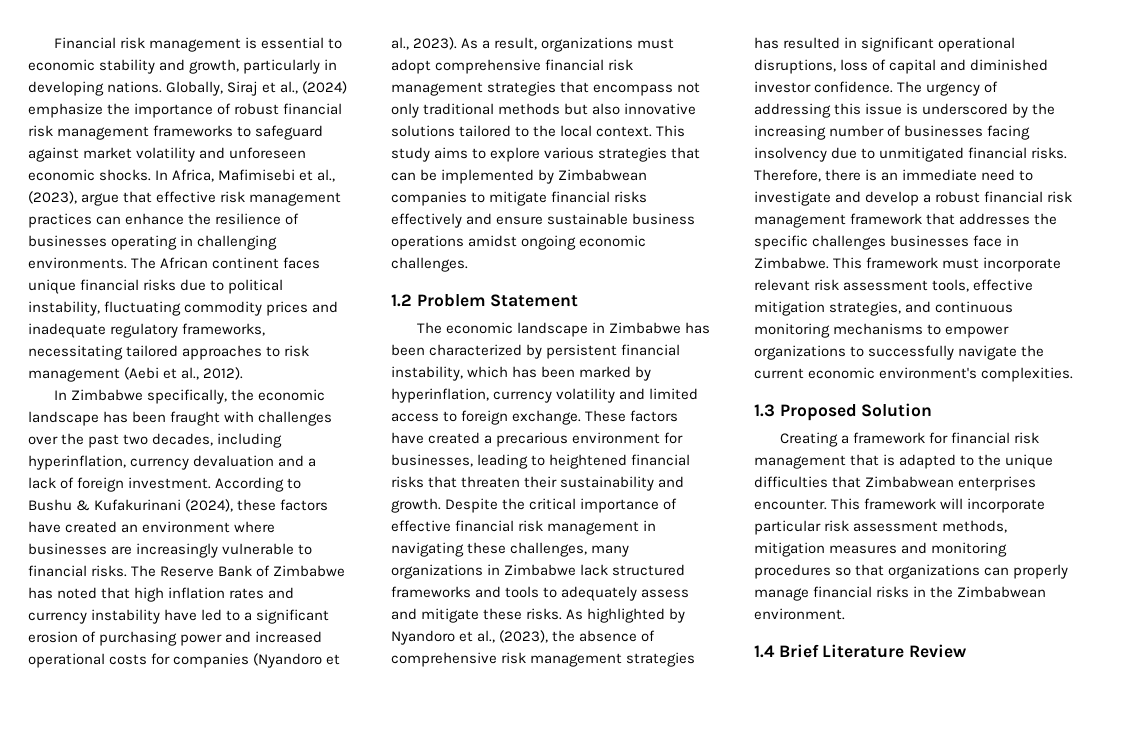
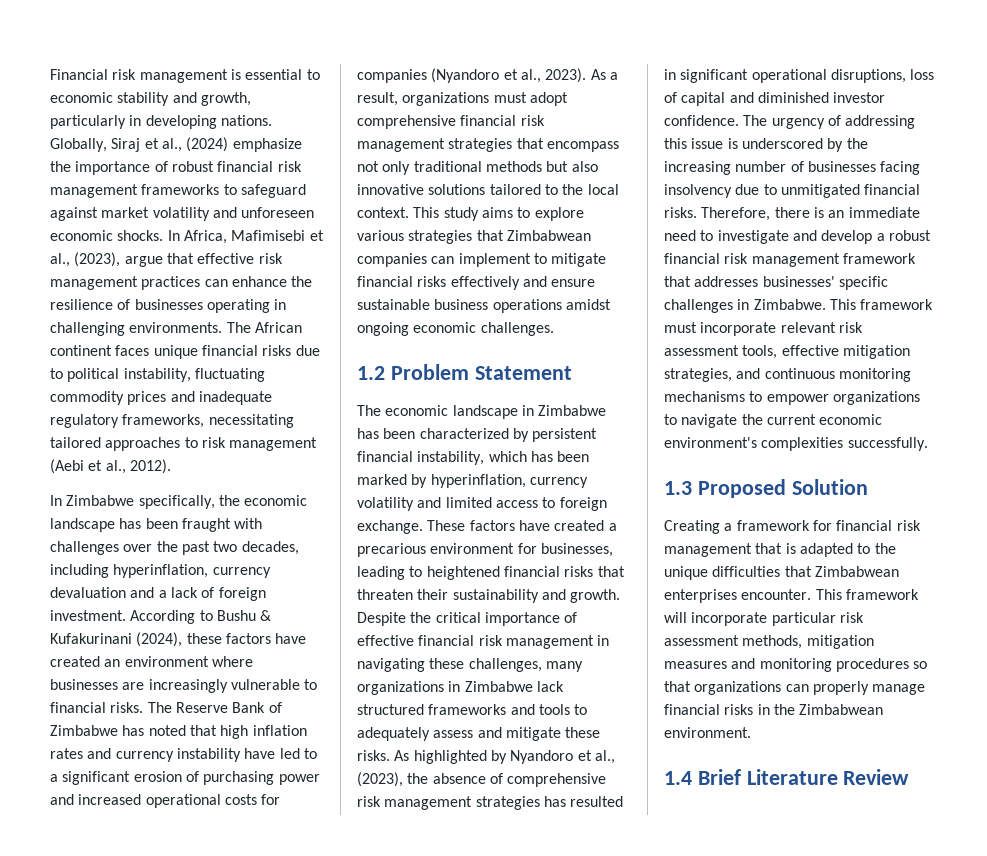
- This study aims to explore various strategies that can be implemented by Zimbabwean companies to mitigate financial risks effectively and ensure sustainable business operations amidst ongoing economic challenges.
+ This study aims to explore various strategies that Zimbabwean companies can implement to mitigate financial risks effectively and ensure sustainable business operations amidst ongoing economic challenges.
- Therefore, there is an immediate need to investigate and develop a robust financial risk management framework that addresses the specific challenges businesses face in Zimbabwe.
+ Therefore, there is an immediate need to investigate and develop a robust financial risk management framework that addresses businesses' specific challenges in Zimbabwe.
- This framework must incorporate relevant risk assessment tools, effective mitigation strategies, and continuous monitoring mechanisms to empower organizations to successfully navigate the current economic environment's complexities.
+ This framework must incorporate relevant risk assessment tools, effective mitigation strategies, and continuous monitoring mechanisms to empower organizations to navigate the current economic environment's complexities successfully.

